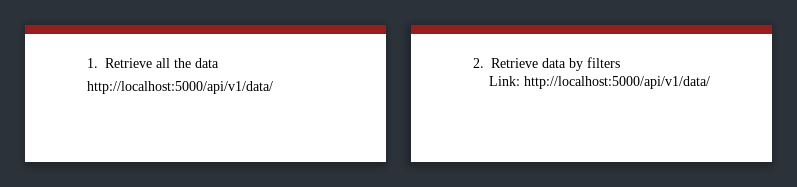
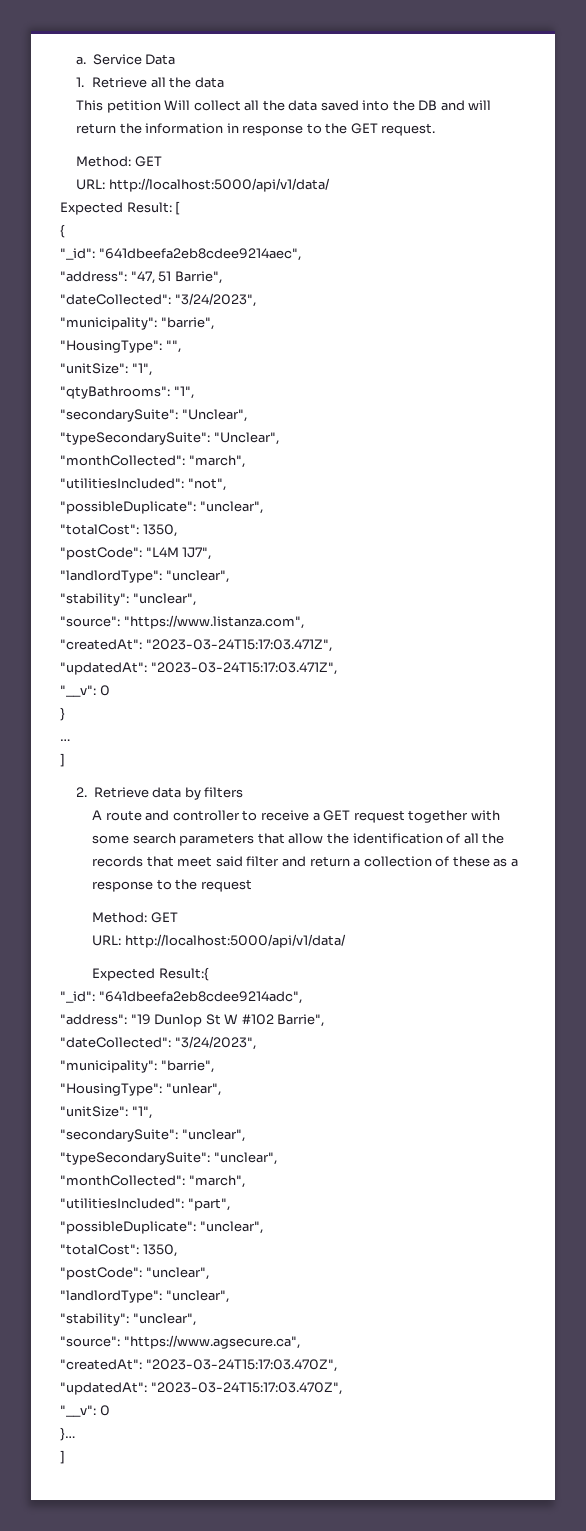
+ a. Service Data
  1. Retrieve all the data
- http://localhost:5000/api/v1/data/
+ This petition Will collect all the data saved into the DB and will return the information in response to the GET request.
+ Method: GET
+ URL: http://localhost:5000/api/v1/data/
+ Expected Result: [
+ {
+ "_id": "641dbeefa2eb8cdee9214aec",
+ "address": "47, 51 Barrie",
+ "dateCollected": "3/24/2023",
+ "municipality": "barrie",
+ "HousingType": "",
+ "unitSize": "1",
+ "qtyBathrooms": "1",
+ "secondarySuite": "Unclear",
+ "typeSecondarySuite": "Unclear",
+ "monthCollected": "march",
+ "utilitiesIncluded": "not",
+ "possibleDuplicate": "unclear",
+ "totalCost": 1350,
+ "postCode": "L4M 1J7",
+ "landlordType": "unclear",
+ "stability": "unclear",
+ "source": "https://www.listanza.com",
+ "createdAt": "2023-03-24T15:17:03.471Z",
+ "updatedAt": "2023-03-24T15:17:03.471Z",
+ "__v": 0
+ }
+ …
+ ]
- Link: http://localhost:5000/api/v1/data/
+ A route and controller to receive a GET request together with some search parameters that allow the identification of all the records that meet said filter and return a collection of these as a response to the request
+ Method: GET
+ URL: http://localhost:5000/api/v1/data/
+ Expected Result:{
+ "_id": "641dbeefa2eb8cdee9214adc",
+ "address": "19 Dunlop St W #102 Barrie",
+ "dateCollected": "3/24/2023",
+ "municipality": "barrie",
+ "HousingType": "unlear",
+ "unitSize": "1",
+ "secondarySuite": "unclear",
+ "typeSecondarySuite": "unclear",
+ "monthCollected": "march",
+ "utilitiesIncluded": "part",
+ "possibleDuplicate": "unclear",
+ "totalCost": 1350,
+ "postCode": "unclear",
+ "landlordType": "unclear",
+ "stability": "unclear",
+ "source": "https://www.agsecure.ca",
+ "createdAt": "2023-03-24T15:17:03.470Z",
+ "updatedAt": "2023-03-24T15:17:03.470Z",
+ "__v": 0
+ }…
+ ]

